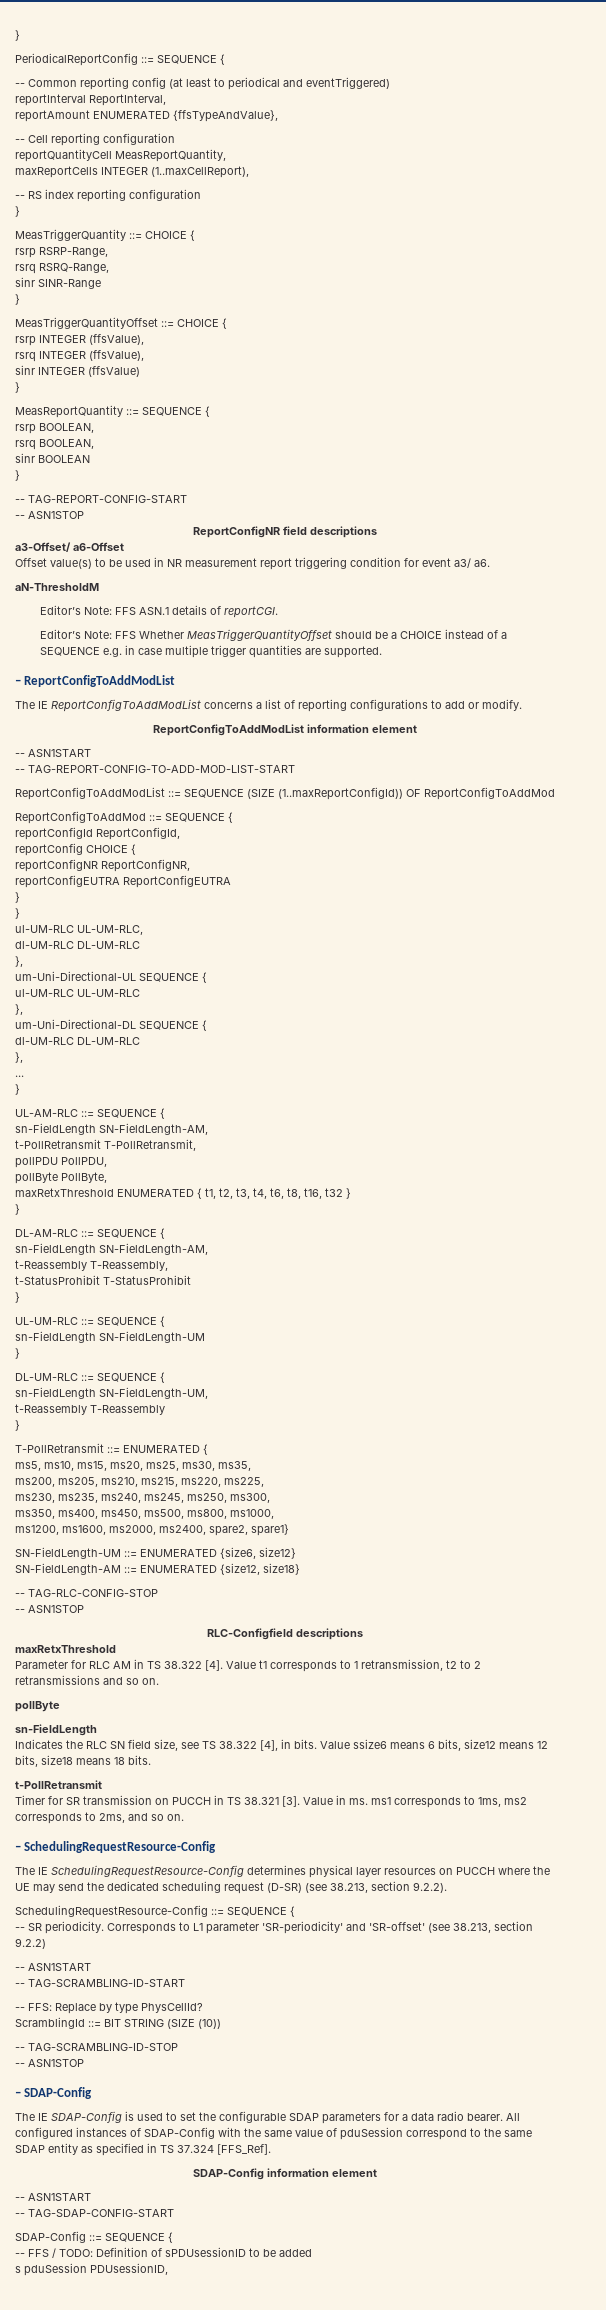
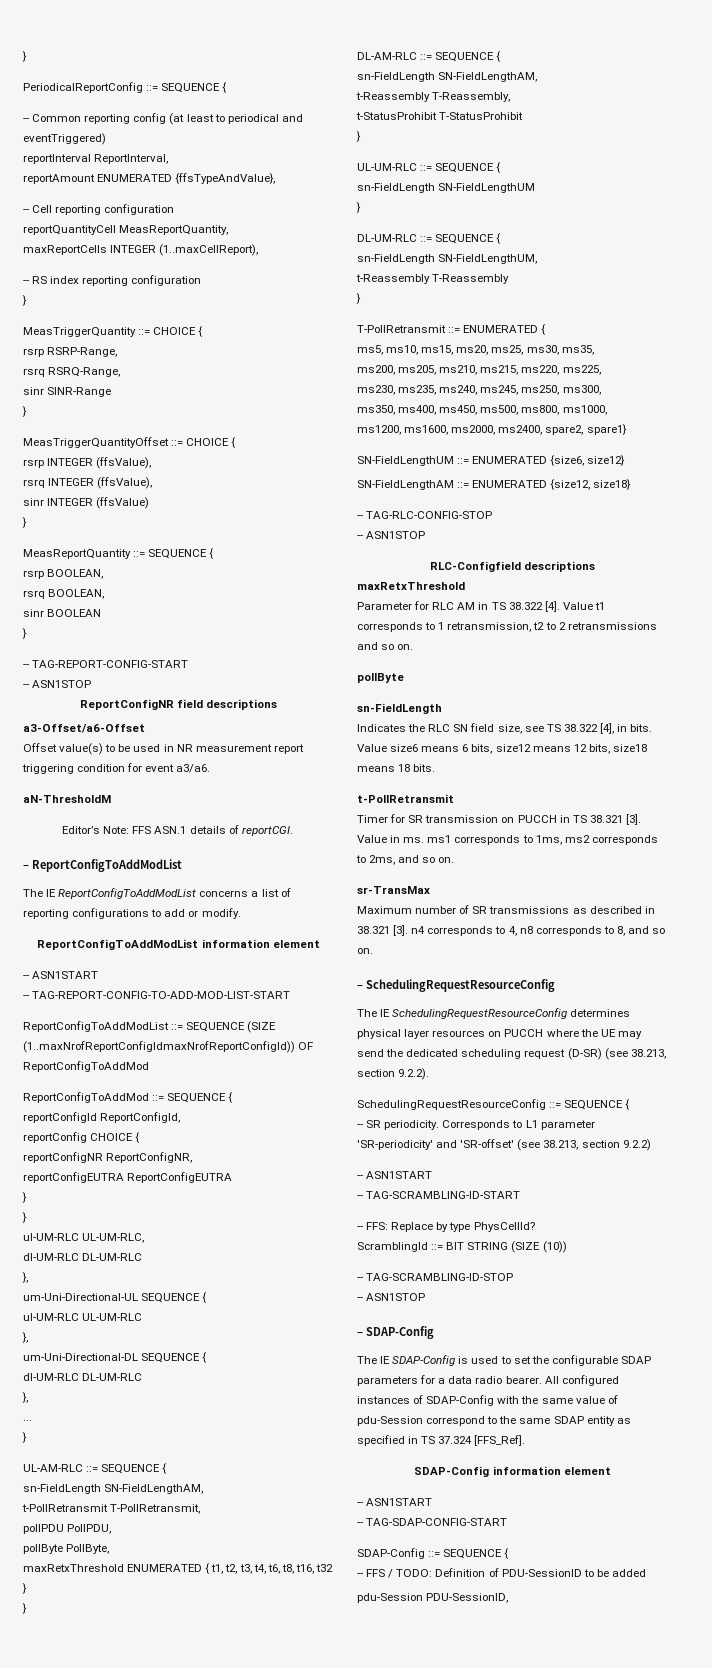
- a3-Offset/ a6-Offset
+ a3-Offset/a6-Offset
- Offset value(s) to be used in NR measurement report triggering condition for event a3/ a6.
+ Offset value(s) to be used in NR measurement report triggering condition for event a3/a6.
- Editor’s Note: FFS Whether MeasTriggerQuantityOffset should be a CHOICE instead of a SEQUENCE e.g. in case multiple trigger quantities are supported.
- ReportConfigToAddModList ::= SEQUENCE (SIZE (1..maxReportConfigId)) OF ReportConfigToAddMod
+ ReportConfigToAddModList ::= SEQUENCE (SIZE (1..maxNrofReportConfigIdmaxNrofReportConfigId)) OF ReportConfigToAddMod
  UL-AM-RLC ::= SEQUENCE {
- sn-FieldLength SN-FieldLength-AM,
+ sn-FieldLength SN-FieldLengthAM,
  DL-AM-RLC ::= SEQUENCE {
- sn-FieldLength SN-FieldLength-AM,
+ sn-FieldLength SN-FieldLengthAM,
- sn-FieldLength SN-FieldLength-UM
+ sn-FieldLength SN-FieldLengthUM
- sn-FieldLength SN-FieldLength-UM,
+ sn-FieldLength SN-FieldLengthUM,
- SN-FieldLength-UM ::= ENUMERATED {size6, size12}
+ SN-FieldLengthUM ::= ENUMERATED {size6, size12}
- SN-FieldLength-AM ::= ENUMERATED {size12, size18}
+ SN-FieldLengthAM ::= ENUMERATED {size12, size18}
- Value ssize6 means 6 bits, size12 means 12 bits, size18 means 18 bits.
+ Value size6 means 6 bits, size12 means 12 bits, size18 means 18 bits.
- – SchedulingRequestResource-Config
- The IE SchedulingRequestResource-Config determines physical layer resources on PUCCH where the UE may send the dedicated scheduling request (D-SR) (see 38.213, section 9.2.2).
+ sr-TransMax
+ Maximum number of SR transmissions as described in 38.321 [3]. n4 corresponds to 4, n8 corresponds to 8, and so on.
+ – SchedulingRequestResourceConfig
+ The IE SchedulingRequestResourceConfig determines physical layer resources on PUCCH where the UE may send the dedicated scheduling request (D-SR) (see 38.213, section 9.2.2).
- SchedulingRequestResource-Config ::= SEQUENCE {
+ SchedulingRequestResourceConfig ::= SEQUENCE {
- All configured instances of SDAP-Config with the same value of pduSession correspond to the same SDAP entity as specified in TS 37.324 [FFS_Ref].
+ All configured instances of SDAP-Config with the same value of pdu-Session correspond to the same SDAP entity as specified in TS 37.324 [FFS_Ref].
- -- FFS / TODO: Definition of sPDUsessionID to be added
+ -- FFS / TODO: Definition of PDU-SessionID to be added
- s pduSession PDUsessionID,
+ pdu-Session PDU-SessionID,

